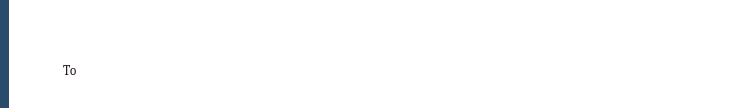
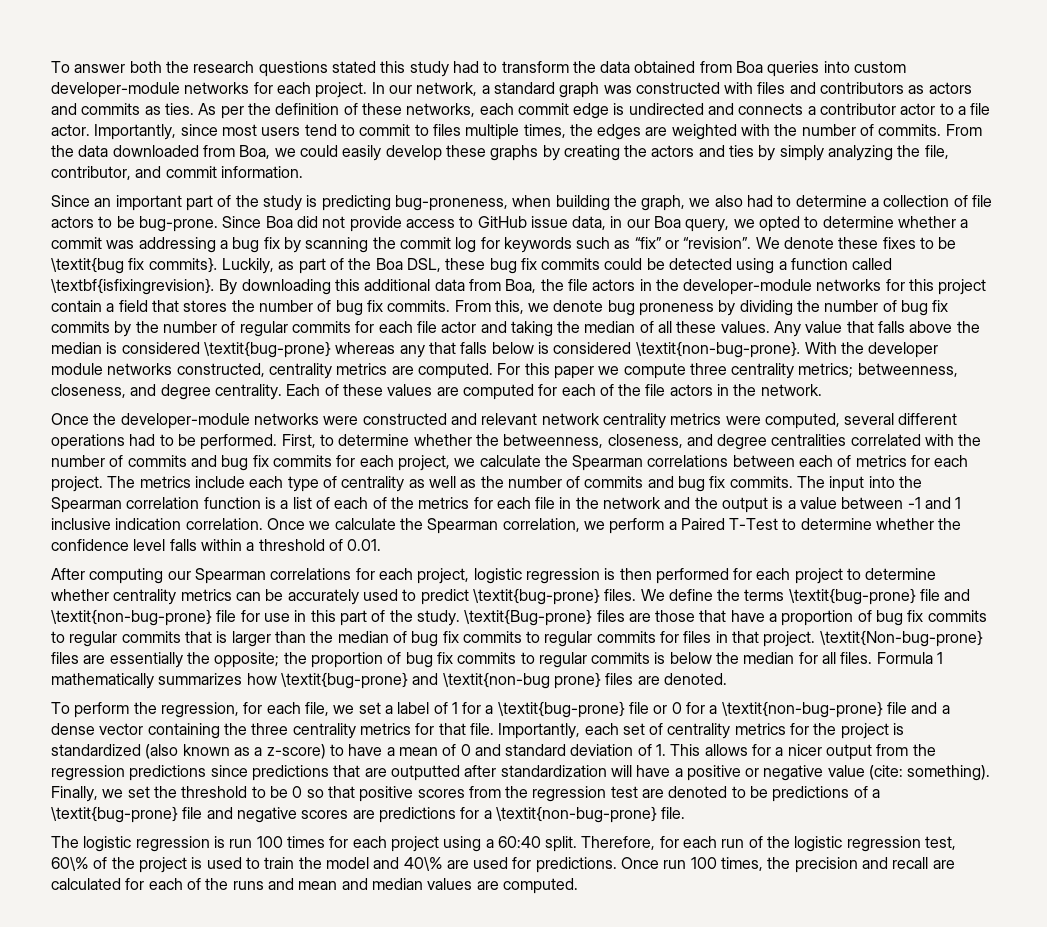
- To
+ To answer both the research questions stated this study had to transform the data obtained from Boa queries into custom developer-module networks for each project. In our network, a standard graph was constructed with files and contributors as actors and commits as ties. As per the definition of these networks, each commit edge is undirected and connects a contributor actor to a file actor. Importantly, since most users tend to commit to files multiple times, the edges are weighted with the number of commits. From the data downloaded from Boa, we could easily develop these graphs by creating the actors and ties by simply analyzing the file, contributor, and commit information.
+ Since an important part of the study is predicting bug-proneness, when building the graph, we also had to determine a collection of file actors to be bug-prone. Since Boa did not provide access to GitHub issue data, in our Boa query, we opted to determine whether a commit was addressing a bug fix by scanning the commit log for keywords such as “fix” or “revision”. We denote these fixes to be \textit{bug fix commits}. Luckily, as part of the Boa DSL, these bug fix commits could be detected using a function called \textbf{isfixingrevision}. By downloading this additional data from Boa, the file actors in the developer-module networks for this project contain a field that stores the number of bug fix commits. From this, we denote bug proneness by dividing the number of bug fix commits by the number of regular commits for each file actor and taking the median of all these values. Any value that falls above the median is considered \textit{bug-prone} whereas any that falls below is considered \textit{non-bug-prone}. With the developer module networks constructed, centrality metrics are computed. For this paper we compute three centrality metrics; betweenness, closeness, and degree centrality. Each of these values are computed for each of the file actors in the network.
+ Once the developer-module networks were constructed and relevant network centrality metrics were computed, several different operations had to be performed. First, to determine whether the betweenness, closeness, and degree centralities correlated with the number of commits and bug fix commits for each project, we calculate the Spearman correlations between each of metrics for each project. The metrics include each type of centrality as well as the number of commits and bug fix commits. The input into the Spearman correlation function is a list of each of the metrics for each file in the network and the output is a value between -1 and 1 inclusive indication correlation. Once we calculate the Spearman correlation, we perform a Paired T-Test to determine whether the confidence level falls within a threshold of 0.01.
+ After computing our Spearman correlations for each project, logistic regression is then performed for each project to determine whether centrality metrics can be accurately used to predict \textit{bug-prone} files. We define the terms \textit{bug-prone} file and \textit{non-bug-prone} file for use in this part of the study. \textit{Bug-prone} files are those that have a proportion of bug fix commits to regular commits that is larger than the median of bug fix commits to regular commits for files in that project. \textit{Non-bug-prone} files are essentially the opposite; the proportion of bug fix commits to regular commits is below the median for all files. Formula 1 mathematically summarizes how \textit{bug-prone} and \textit{non-bug prone} files are denoted.
+ To perform the regression, for each file, we set a label of 1 for a \textit{bug-prone} file or 0 for a \textit{non-bug-prone} file and a dense vector containing the three centrality metrics for that file. Importantly, each set of centrality metrics for the project is standardized (also known as a z-score) to have a mean of 0 and standard deviation of 1. This allows for a nicer output from the regression predictions since predictions that are outputted after standardization will have a positive or negative value (cite: something). Finally, we set the threshold to be 0 so that positive scores from the regression test are denoted to be predictions of a \textit{bug-prone} file and negative scores are predictions for a \textit{non-bug-prone} file.
+ The logistic regression is run 100 times for each project using a 60:40 split. Therefore, for each run of the logistic regression test, 60\% of the project is used to train the model and 40\% are used for predictions. Once run 100 times, the precision and recall are calculated for each of the runs and mean and median values are computed.

